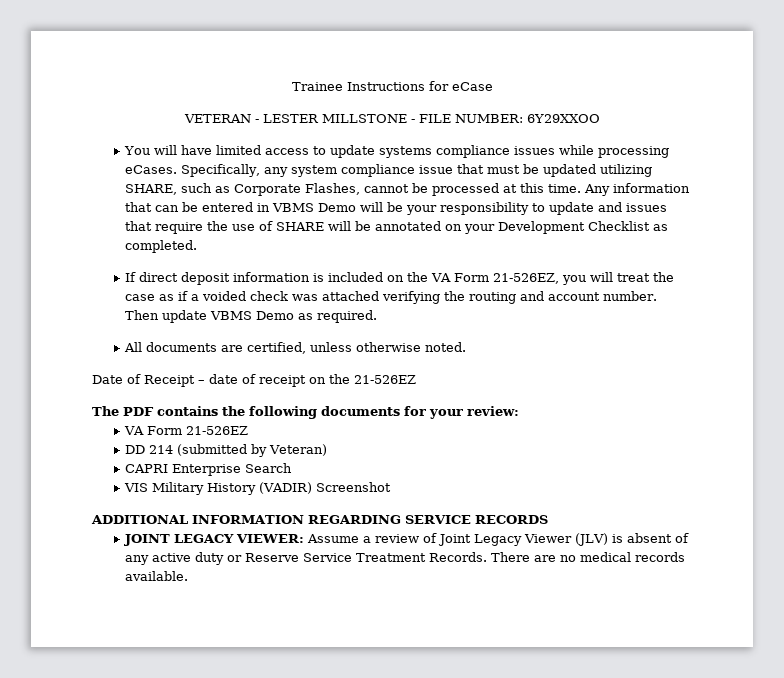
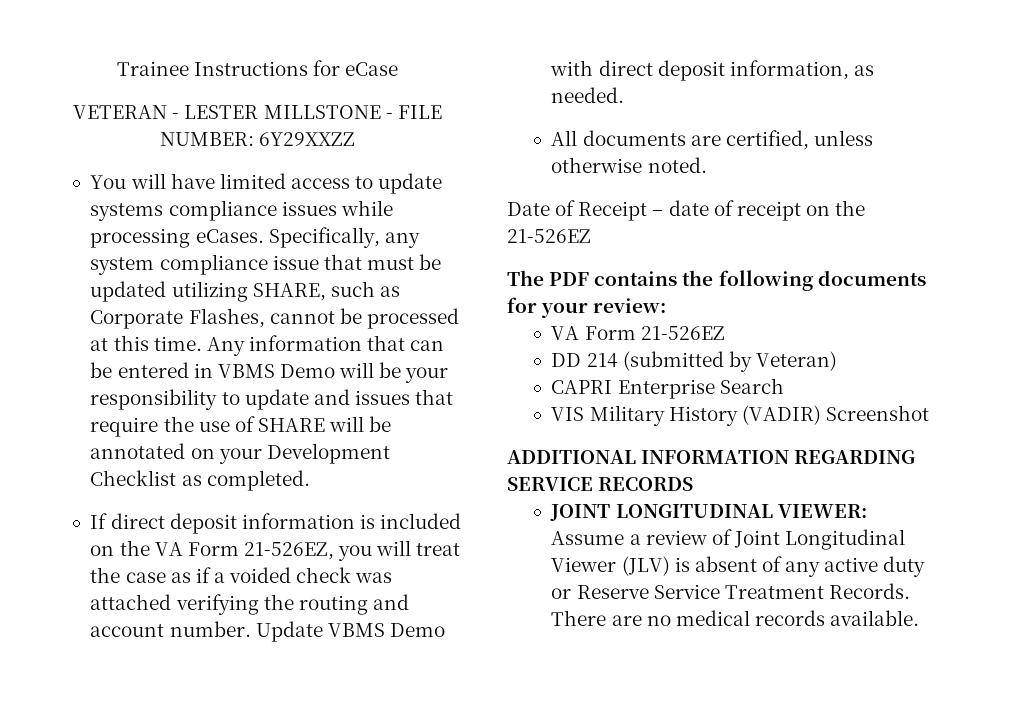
- VETERAN - LESTER MILLSTONE - FILE NUMBER: 6Y29XXOO
+ VETERAN - LESTER MILLSTONE - FILE NUMBER: 6Y29XXZZ
- Then update VBMS Demo as required.
+ Update VBMS Demo with direct deposit information, as needed.
- JOINT LEGACY VIEWER: Assume a review of Joint Legacy Viewer (JLV) is absent of any active duty or Reserve Service Treatment Records.
+ JOINT LONGITUDINAL VIEWER: Assume a review of Joint Longitudinal Viewer (JLV) is absent of any active duty or Reserve Service Treatment Records.

